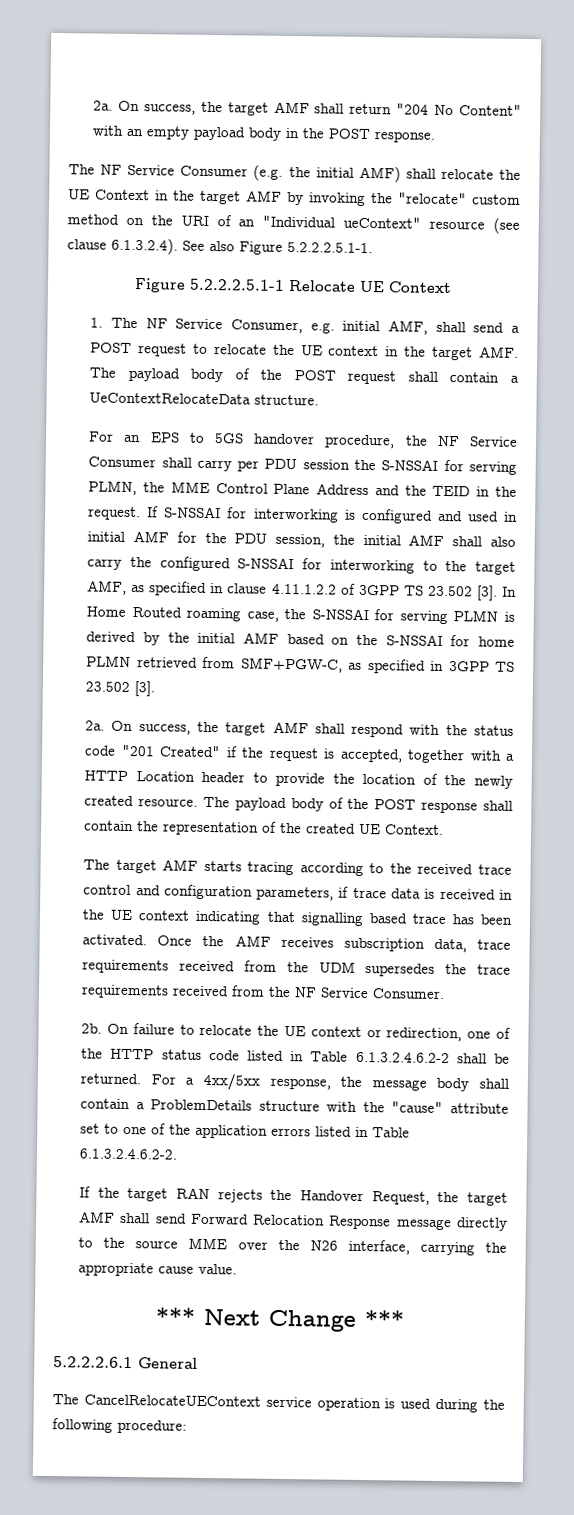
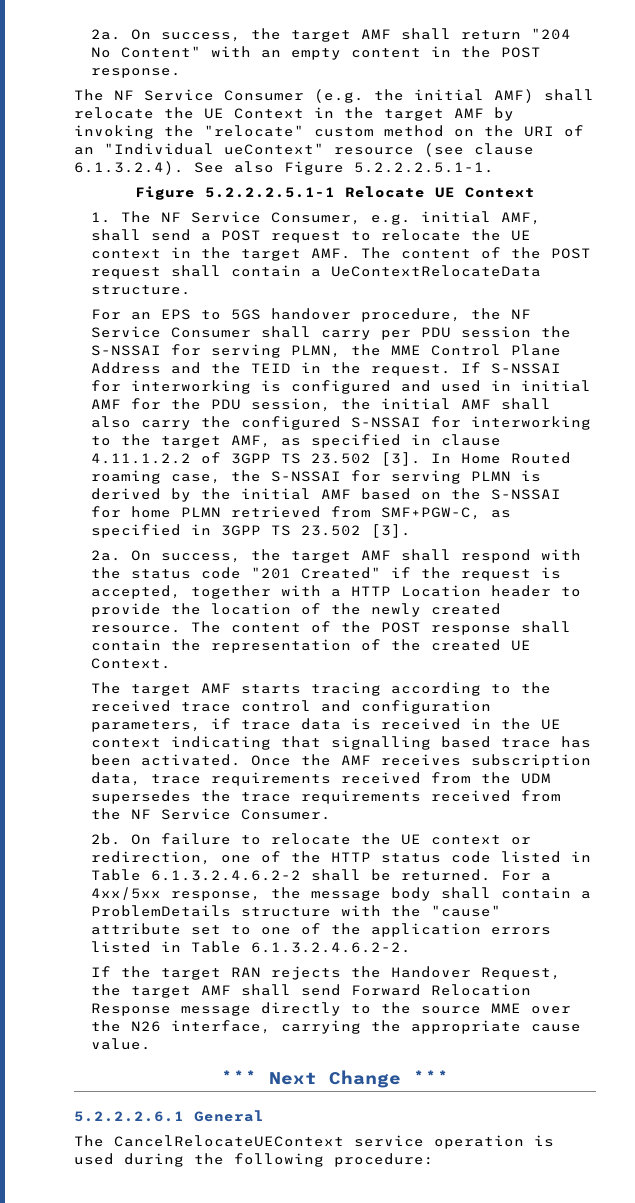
- On success, the target AMF shall return "204 No Content" with an empty payload body in the POST response.
+ On success, the target AMF shall return "204 No Content" with an empty content in the POST response.
- 1. The NF Service Consumer, e.g. initial AMF, shall send a POST request to relocate the UE context in the target AMF. The payload body of the POST request shall contain a UeContextRelocateData structure.
+ 1. The NF Service Consumer, e.g. initial AMF, shall send a POST request to relocate the UE context in the target AMF. The content of the POST request shall contain a UeContextRelocateData structure.
- The payload body of the POST response shall contain the representation of the created UE Context.
+ The content of the POST response shall contain the representation of the created UE Context.

